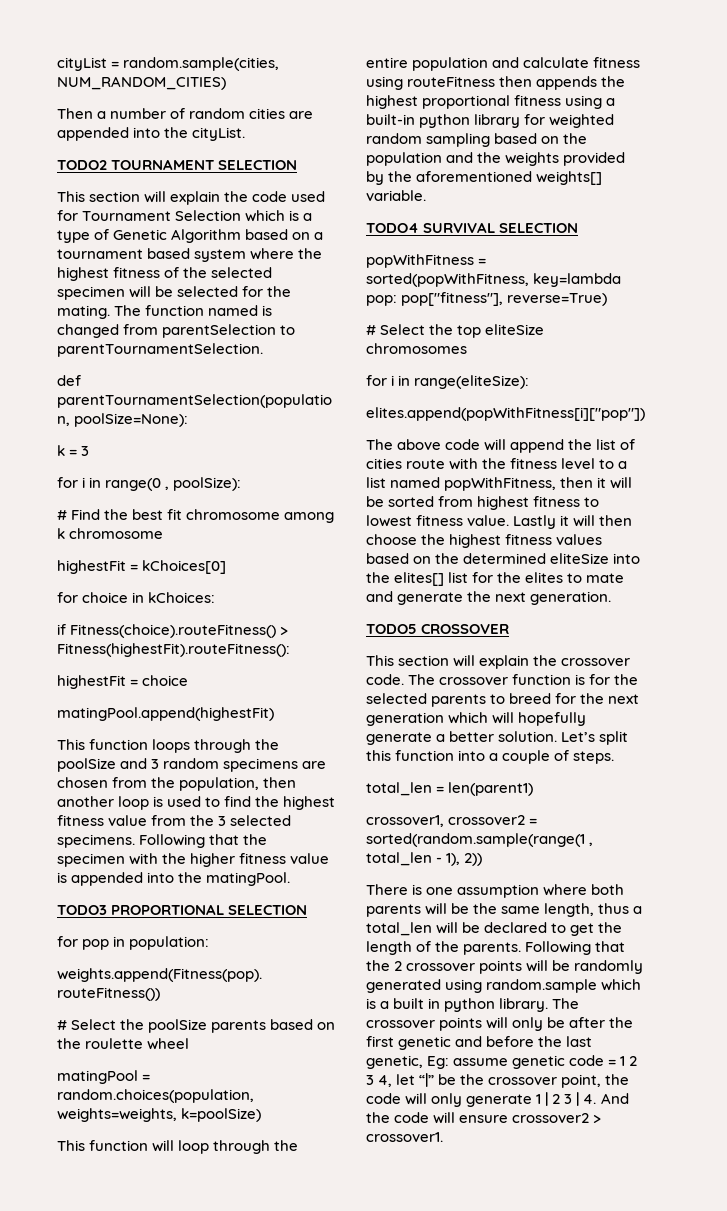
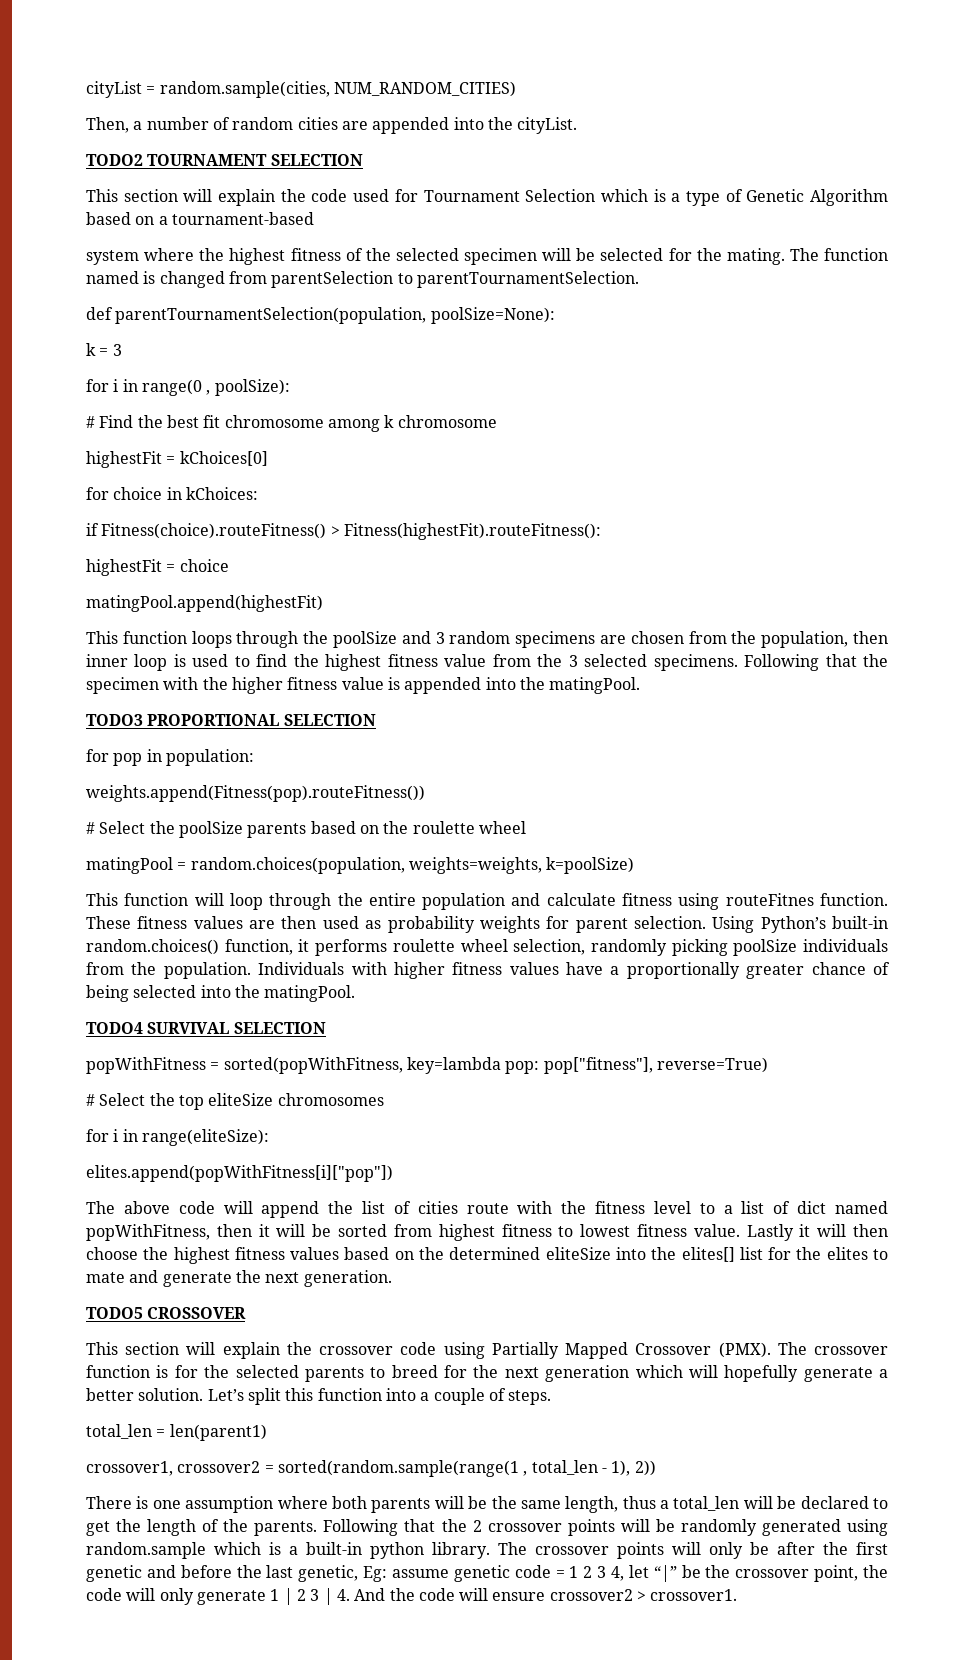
- Then a number of random cities are appended into the cityList.
+ Then, a number of random cities are appended into the cityList.
- This section will explain the code used for Tournament Selection which is a type of Genetic Algorithm based on a tournament based system where the highest fitness of the selected specimen will be selected for the mating.
+ This section will explain the code used for Tournament Selection which is a type of Genetic Algorithm based on a tournament-based
+ system where the highest fitness of the selected specimen will be selected for the mating.
- This function loops through the poolSize and 3 random specimens are chosen from the population, then another loop is used to find the highest fitness value from the 3 selected specimens.
+ This function loops through the poolSize and 3 random specimens are chosen from the population, then inner loop is used to find the highest fitness value from the 3 selected specimens.
- This function will loop through the entire population and calculate fitness using routeFitness then appends the highest proportional fitness using a built-in python library for weighted random sampling based on the population and the weights provided by the aforementioned weights[] variable.
+ This function will loop through the entire population and calculate fitness using routeFitnes function. These fitness values are then used as probability weights for parent selection. Using Python’s built-in random.choices() function, it performs roulette wheel selection, randomly picking poolSize individuals from the population. Individuals with higher fitness values have a proportionally greater chance of being selected into the matingPool.
- The above code will append the list of cities route with the fitness level to a list named popWithFitness, then it will be sorted from highest fitness to lowest fitness value.
+ The above code will append the list of cities route with the fitness level to a list of dict named popWithFitness, then it will be sorted from highest fitness to lowest fitness value.
- This section will explain the crossover code.
+ This section will explain the crossover code using Partially Mapped Crossover (PMX).
- Following that the 2 crossover points will be randomly generated using random.sample which is a built in python library.
+ Following that the 2 crossover points will be randomly generated using random.sample which is a built-in python library.

